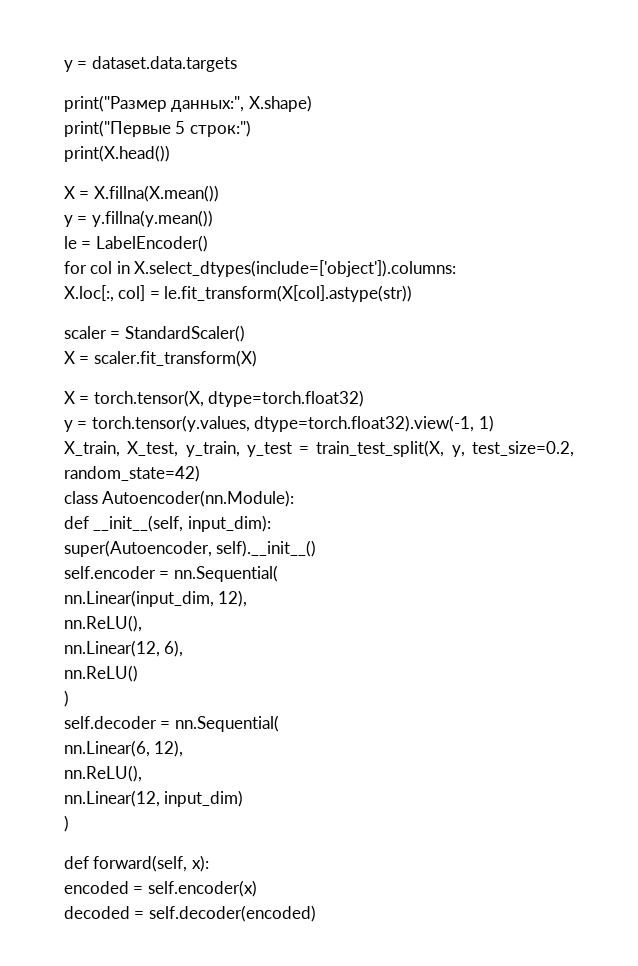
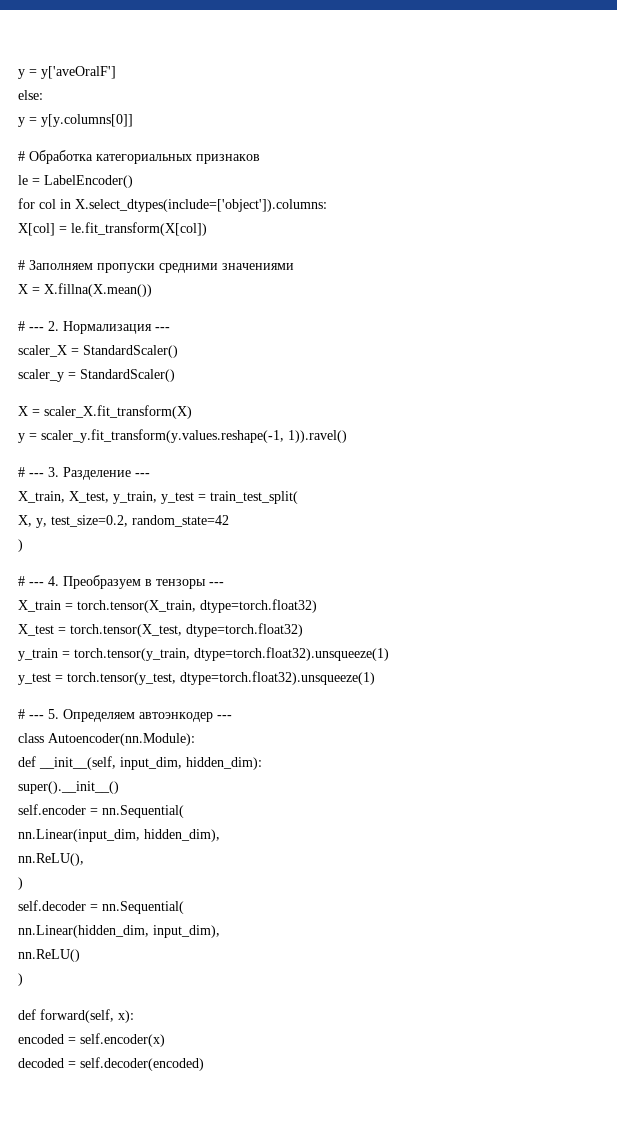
- y = dataset.data.targets
- print("Размер данных:", X.shape)
- print("Первые 5 строк:")
- print(X.head())
- X = X.fillna(X.mean())
- y = y.fillna(y.mean())
+ y = y['aveOralF']
+ else:
+ y = y[y.columns[0]]
+ # Обработка категориальных признаков
- X.loc[:, col] = le.fit_transform(X[col].astype(str))
- scaler = StandardScaler()
- X = scaler.fit_transform(X)
- X = torch.tensor(X, dtype=torch.float32)
- y = torch.tensor(y.values, dtype=torch.float32).view(-1, 1)
+ X[col] = le.fit_transform(X[col])
+ # Заполняем пропуски средними значениями
+ X = X.fillna(X.mean())
+ # --- 2. Нормализация ---
+ scaler_X = StandardScaler()
+ scaler_y = StandardScaler()
+ X = scaler_X.fit_transform(X)
+ y = scaler_y.fit_transform(y.values.reshape(-1, 1)).ravel()
+ # --- 3. Разделение ---
- X_train, X_test, y_train, y_test = train_test_split(X, y, test_size=0.2, random_state=42)
+ X_train, X_test, y_train, y_test = train_test_split(
+ X, y, test_size=0.2, random_state=42
+ )
+ # --- 4. Преобразуем в тензоры ---
+ X_train = torch.tensor(X_train, dtype=torch.float32)
+ X_test = torch.tensor(X_test, dtype=torch.float32)
+ y_train = torch.tensor(y_train, dtype=torch.float32).unsqueeze(1)
+ y_test = torch.tensor(y_test, dtype=torch.float32).unsqueeze(1)
+ # --- 5. Определяем автоэнкодер ---
- def __init__(self, input_dim):
- super(Autoencoder, self).__init__()
+ def __init__(self, input_dim, hidden_dim):
+ super().__init__()
- nn.Linear(input_dim, 12),
+ nn.Linear(input_dim, hidden_dim),
  nn.ReLU(),
- nn.Linear(12, 6),
- nn.ReLU()
- nn.Linear(6, 12),
- nn.ReLU(),
- nn.Linear(12, input_dim)
+ nn.Linear(hidden_dim, input_dim),
+ nn.ReLU()

